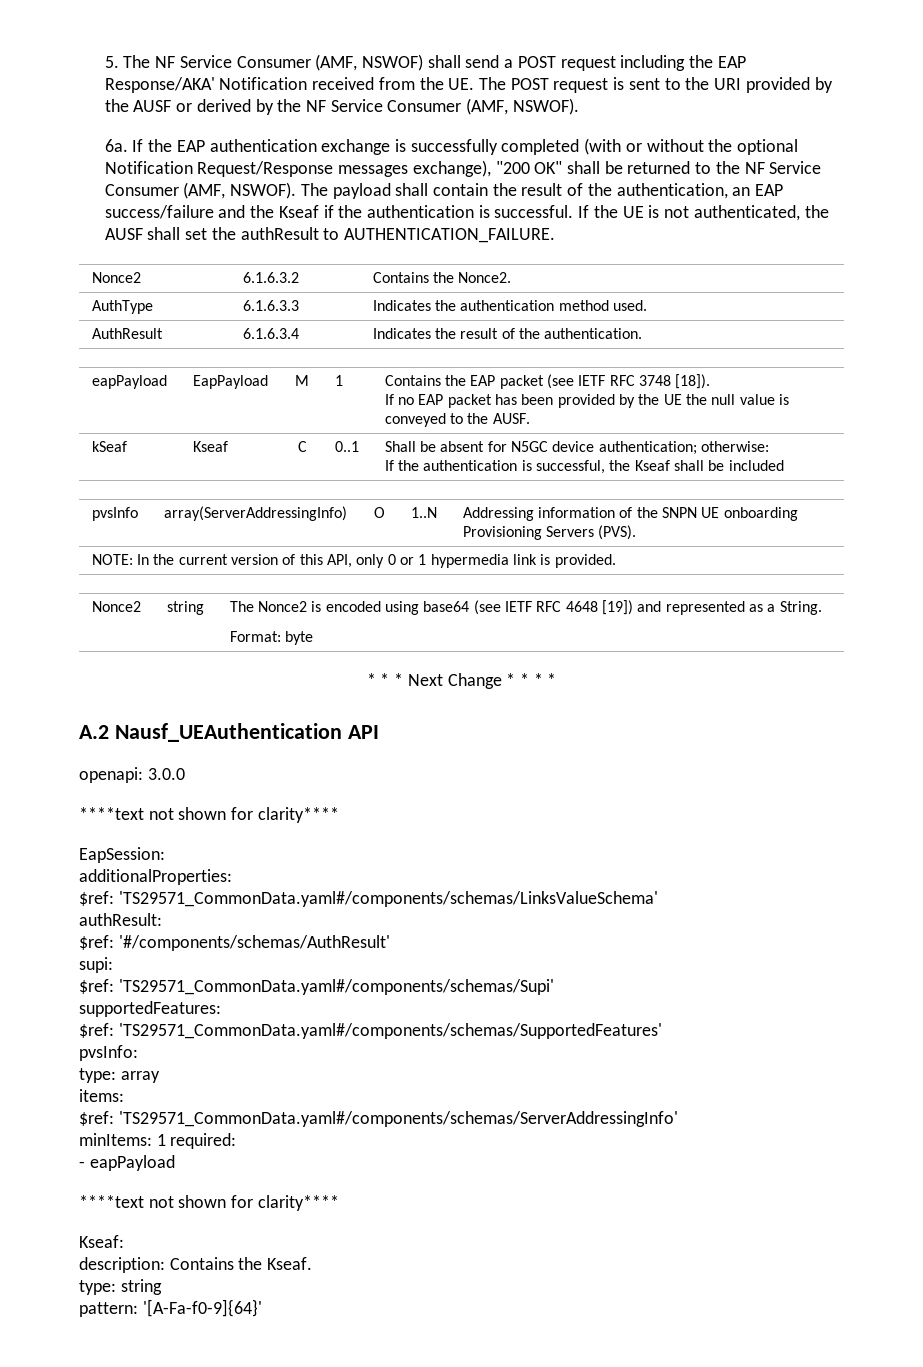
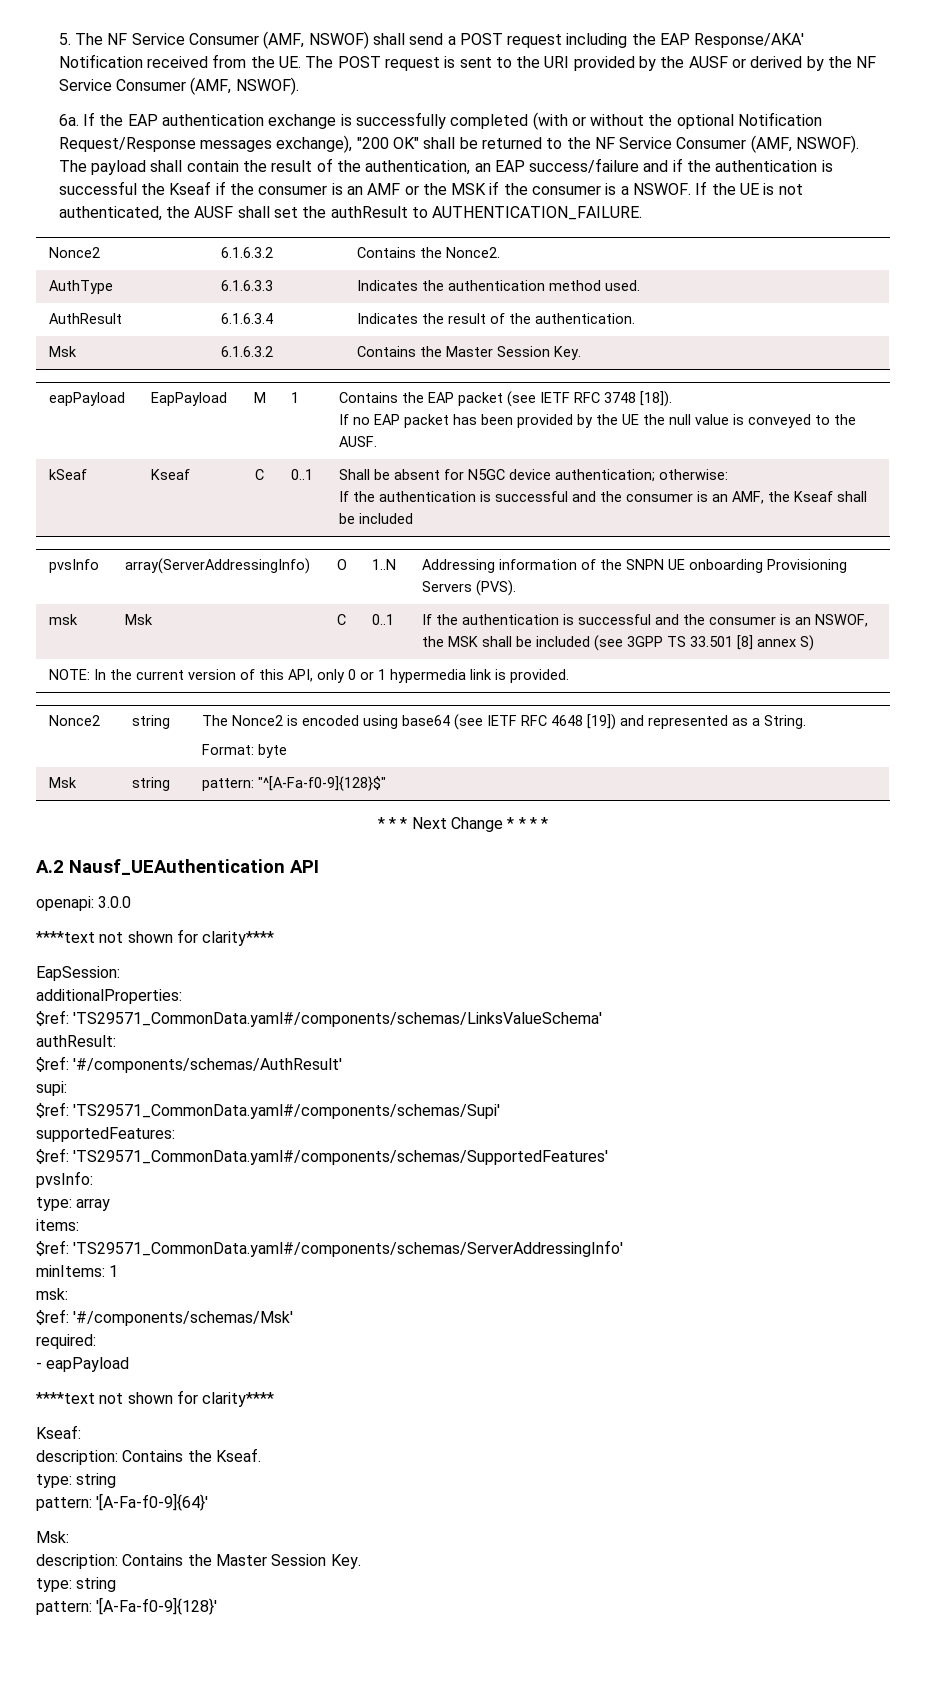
- The payload shall contain the result of the authentication, an EAP success/failure and the Kseaf if the authentication is successful.
+ The payload shall contain the result of the authentication, an EAP success/failure and if the authentication is successful the Kseaf if the consumer is an AMF or the MSK if the consumer is a NSWOF.
+ Msk | 6.1.6.3.2 | Contains the Master Session Key.
  kSeaf | Kseaf | C | 0..1 | Shall be absent for N5GC device authentication; otherwise:
- If the authentication is successful, the Kseaf shall be included
+ If the authentication is successful and the consumer is an AMF, the Kseaf shall be included
+ msk | Msk | C | 0..1 | If the authentication is successful and the consumer is an NSWOF, the MSK shall be included (see 3GPP TS 33.501 [8] annex S)
+ Msk | string | pattern: "^[A-Fa-f0-9]{128}$"
- minItems: 1 required:
+ minItems: 1
+ msk:
+ $ref: '#/components/schemas/Msk'
+ required:
+ Msk:
+ description: Contains the Master Session Key.
+ type: string
+ pattern: '[A-Fa-f0-9]{128}'

